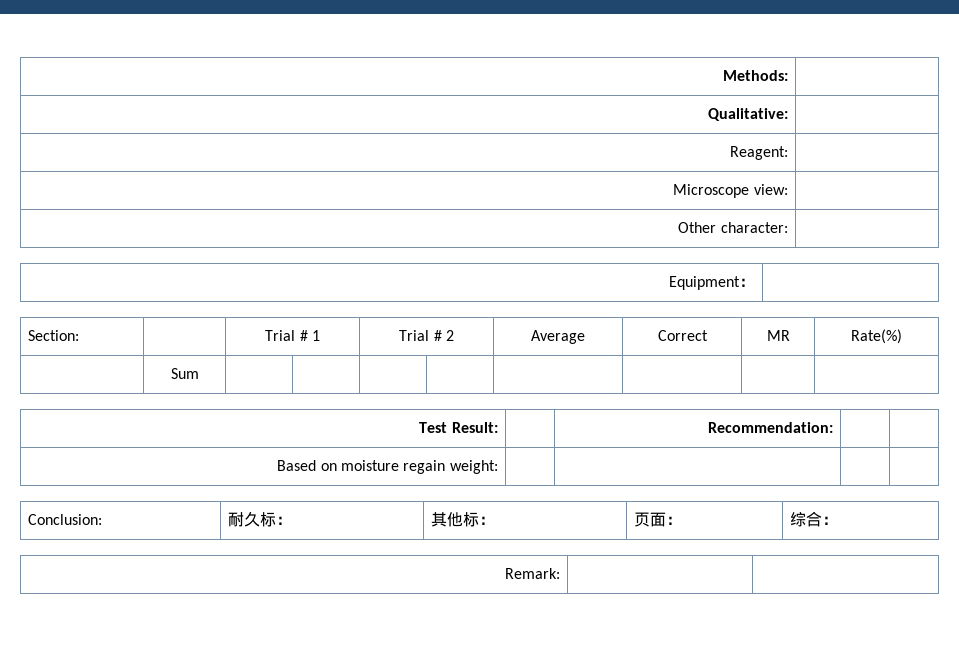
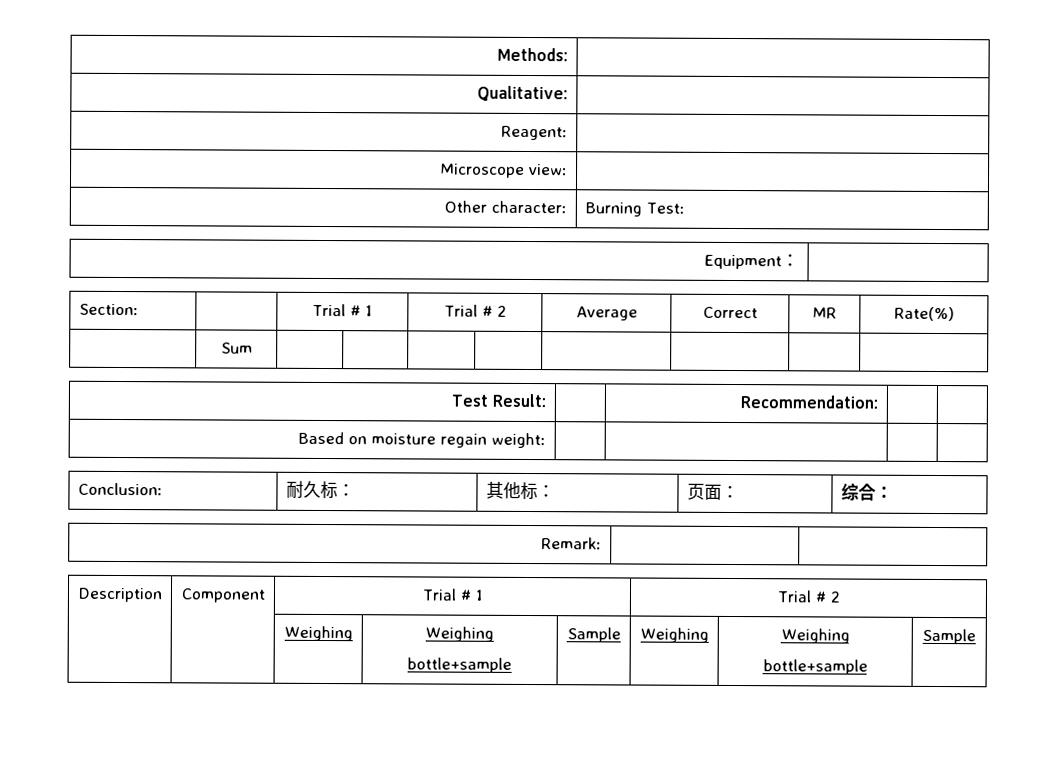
- Other character: |
+ Other character: | Burning Test:
+ Description | Component | Trial # 1 | Trial # 2
+ | | Weighing | Weighing bottle+sample | Sample | Weighing | Weighing bottle+sample | Sample

